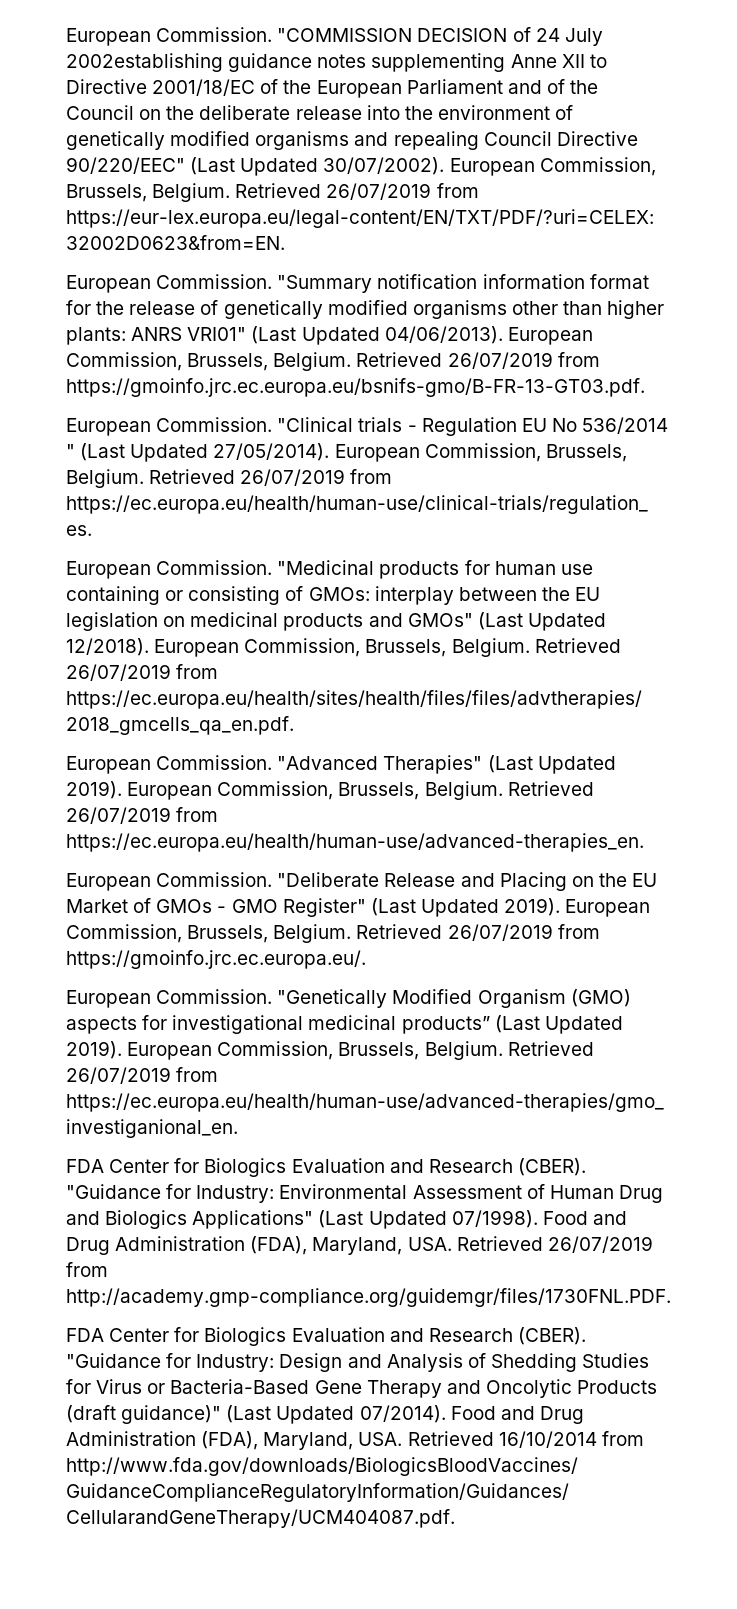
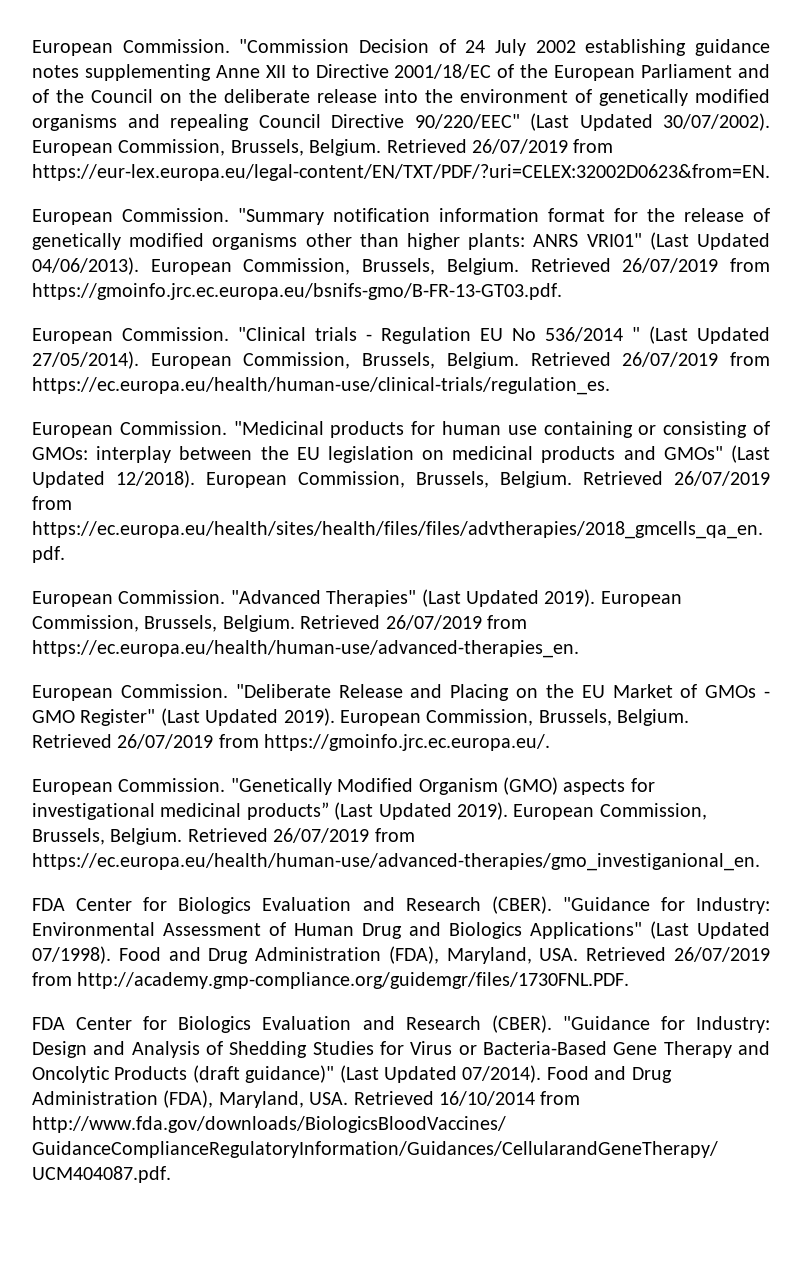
- European Commission. "COMMISSION DECISION of 24 July 2002establishing guidance notes supplementing Anne XII to Directive 2001/18/EC of the European Parliament and of the Council on the deliberate release into the environment of genetically modified organisms and repealing Council Directive 90/220/EEC" (Last Updated 30/07/2002).
+ European Commission. "Commission Decision of 24 July 2002 establishing guidance notes supplementing Anne XII to Directive 2001/18/EC of the European Parliament and of the Council on the deliberate release into the environment of genetically modified organisms and repealing Council Directive 90/220/EEC" (Last Updated 30/07/2002).

